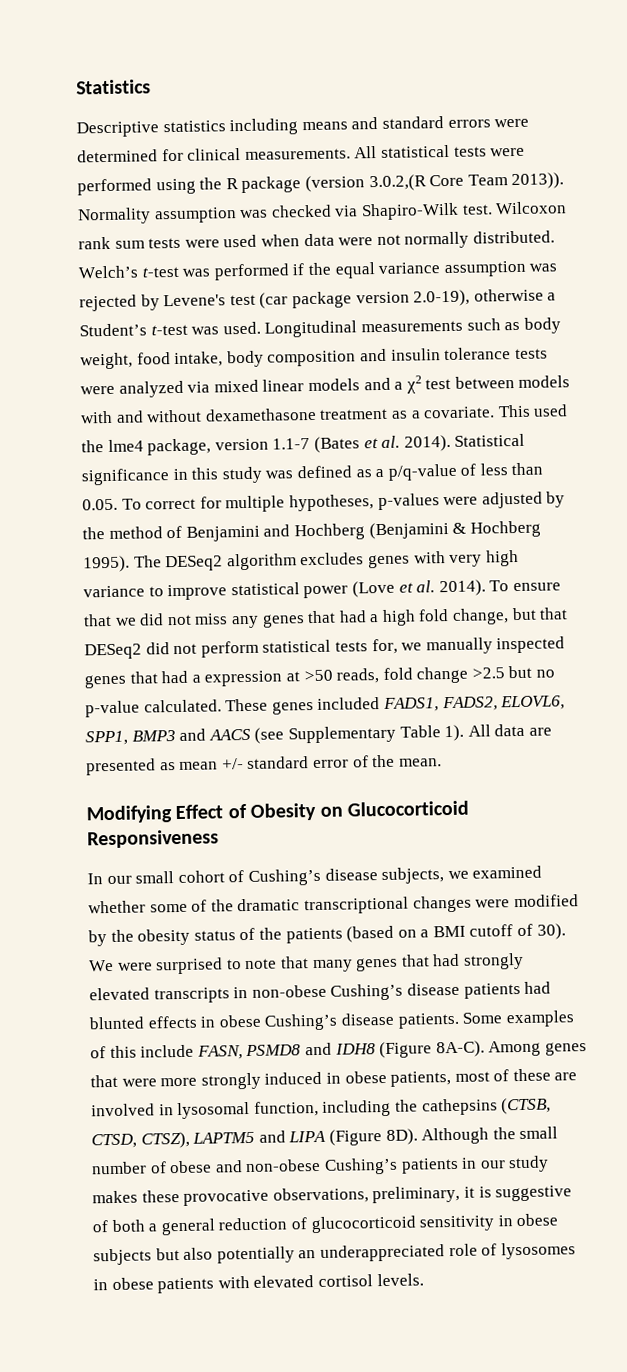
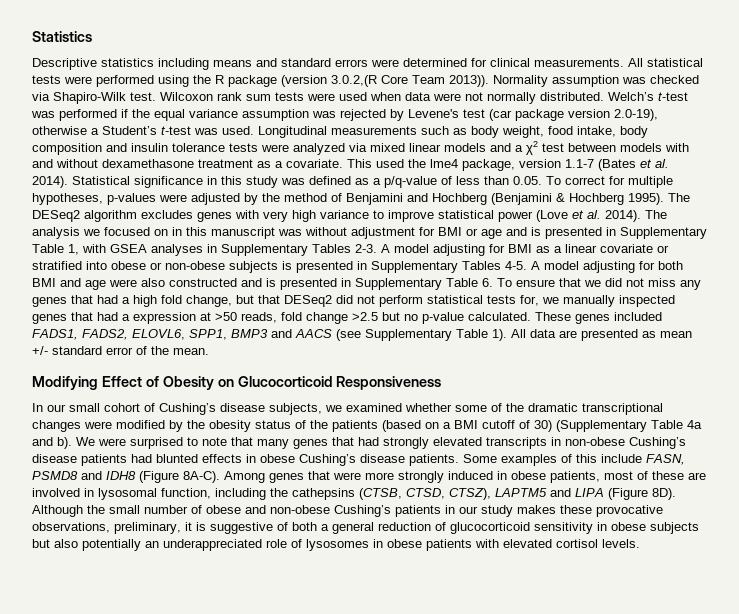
- To ensure that we did not miss any genes that had a high fold change, but that DESeq2 did not perform statistical tests for, we manually inspected genes that had a expression at >50 reads, fold change >2.5 but no p-value calculated.
+ The analysis we focused on in this manuscript was without adjustment for BMI or age and is presented in Supplementary Table 1, with GSEA analyses in Supplementary Tables 2-3. A model adjusting for BMI as a linear covariate or stratified into obese or non-obese subjects is presented in Supplementary Tables 4-5. A model adjusting for both BMI and age were also constructed and is presented in Supplementary Table 6. To ensure that we did not miss any genes that had a high fold change, but that DESeq2 did not perform statistical tests for, we manually inspected genes that had a expression at >50 reads, fold change >2.5 but no p-value calculated.
- In our small cohort of Cushing’s disease subjects, we examined whether some of the dramatic transcriptional changes were modified by the obesity status of the patients (based on a BMI cutoff of 30).
+ In our small cohort of Cushing’s disease subjects, we examined whether some of the dramatic transcriptional changes were modified by the obesity status of the patients (based on a BMI cutoff of 30) (Supplementary Table 4a and b).

